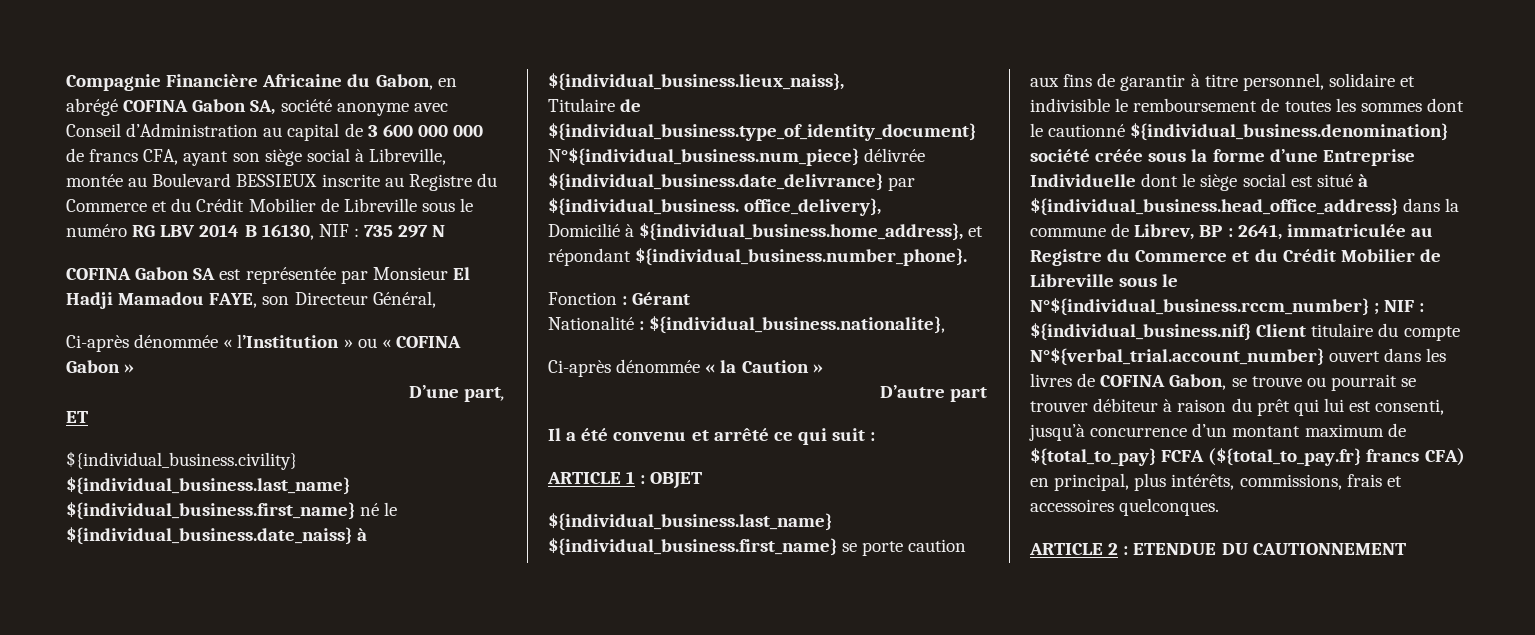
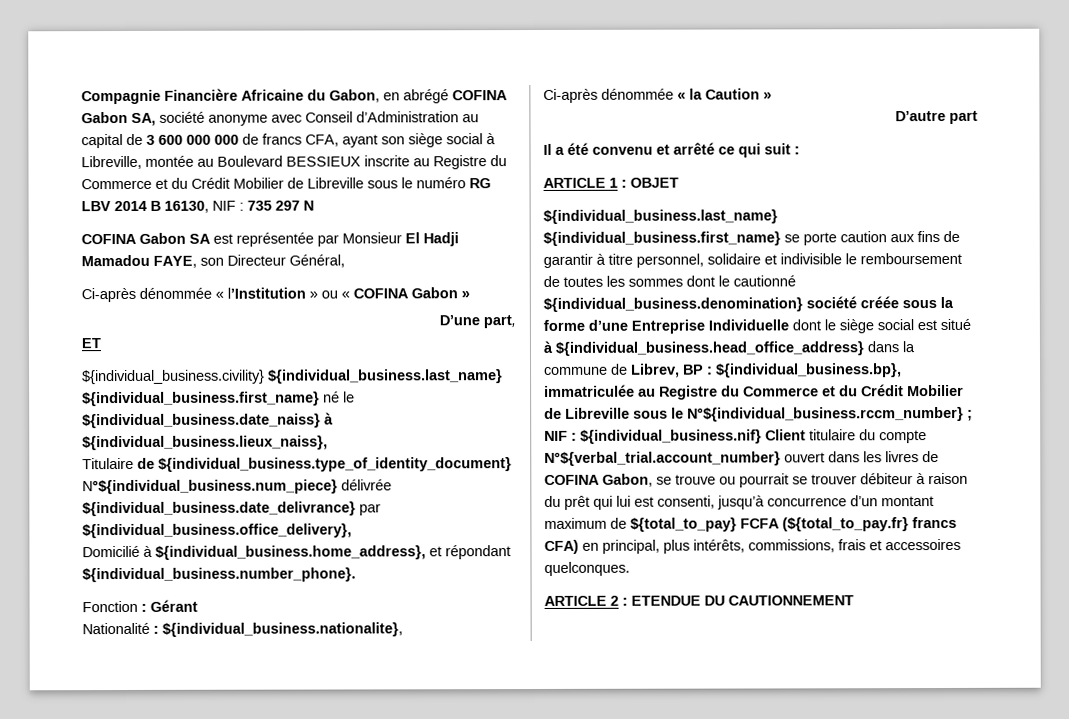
- Titulaire de ${individual_business.type_of_identity_document} N°${individual_business.num_piece} délivrée ${individual_business.date_delivrance} par ${individual_business. office_delivery},
+ Titulaire de ${individual_business.type_of_identity_document} N°${individual_business.num_piece} délivrée ${individual_business.date_delivrance} par ${individual_business.office_delivery},
- 2641, immatriculée au Registre du Commerce et du Crédit Mobilier de Libreville sous le N°${individual_business.rccm_number} ;
+ ${individual_business.bp}, immatriculée au Registre du Commerce et du Crédit Mobilier de Libreville sous le N°${individual_business.rccm_number} ;

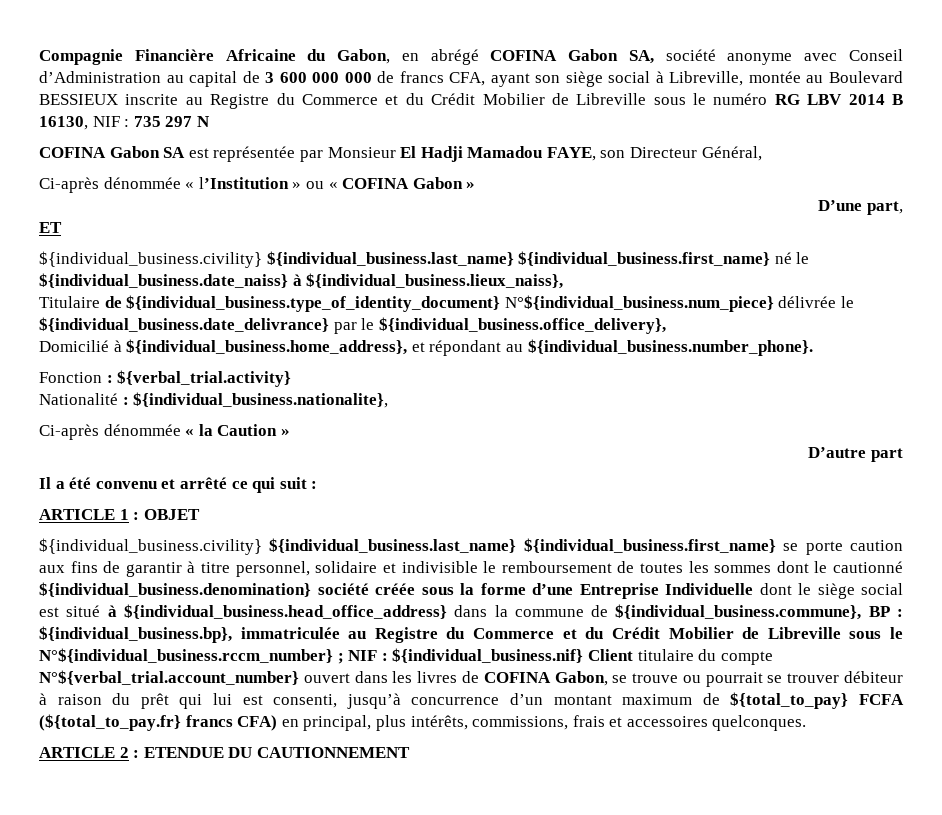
- Titulaire de ${individual_business.type_of_identity_document} N°${individual_business.num_piece} délivrée ${individual_business.date_delivrance} par ${individual_business.office_delivery},
+ Titulaire de ${individual_business.type_of_identity_document} N°${individual_business.num_piece} délivrée le ${individual_business.date_delivrance} par le ${individual_business.office_delivery},
- Domicilié à ${individual_business.home_address}, et répondant ${individual_business.number_phone}.
+ Domicilié à ${individual_business.home_address}, et répondant au ${individual_business.number_phone}.
- Fonction : Gérant
+ Fonction : ${verbal_trial.activity}
- ${individual_business.last_name} ${individual_business.first_name} se porte caution aux fins de garantir à titre personnel, solidaire et indivisible le remboursement de toutes les sommes dont le cautionné ${individual_business.denomination} société créée sous la forme d’une Entreprise Individuelle dont le siège social est situé à ${individual_business.head_office_address} dans la commune de Librev, BP :
+ ${individual_business.civility} ${individual_business.last_name} ${individual_business.first_name} se porte caution aux fins de garantir à titre personnel, solidaire et indivisible le remboursement de toutes les sommes dont le cautionné ${individual_business.denomination} société créée sous la forme d’une Entreprise Individuelle dont le siège social est situé à ${individual_business.head_office_address} dans la commune de ${individual_business.commune}, BP :

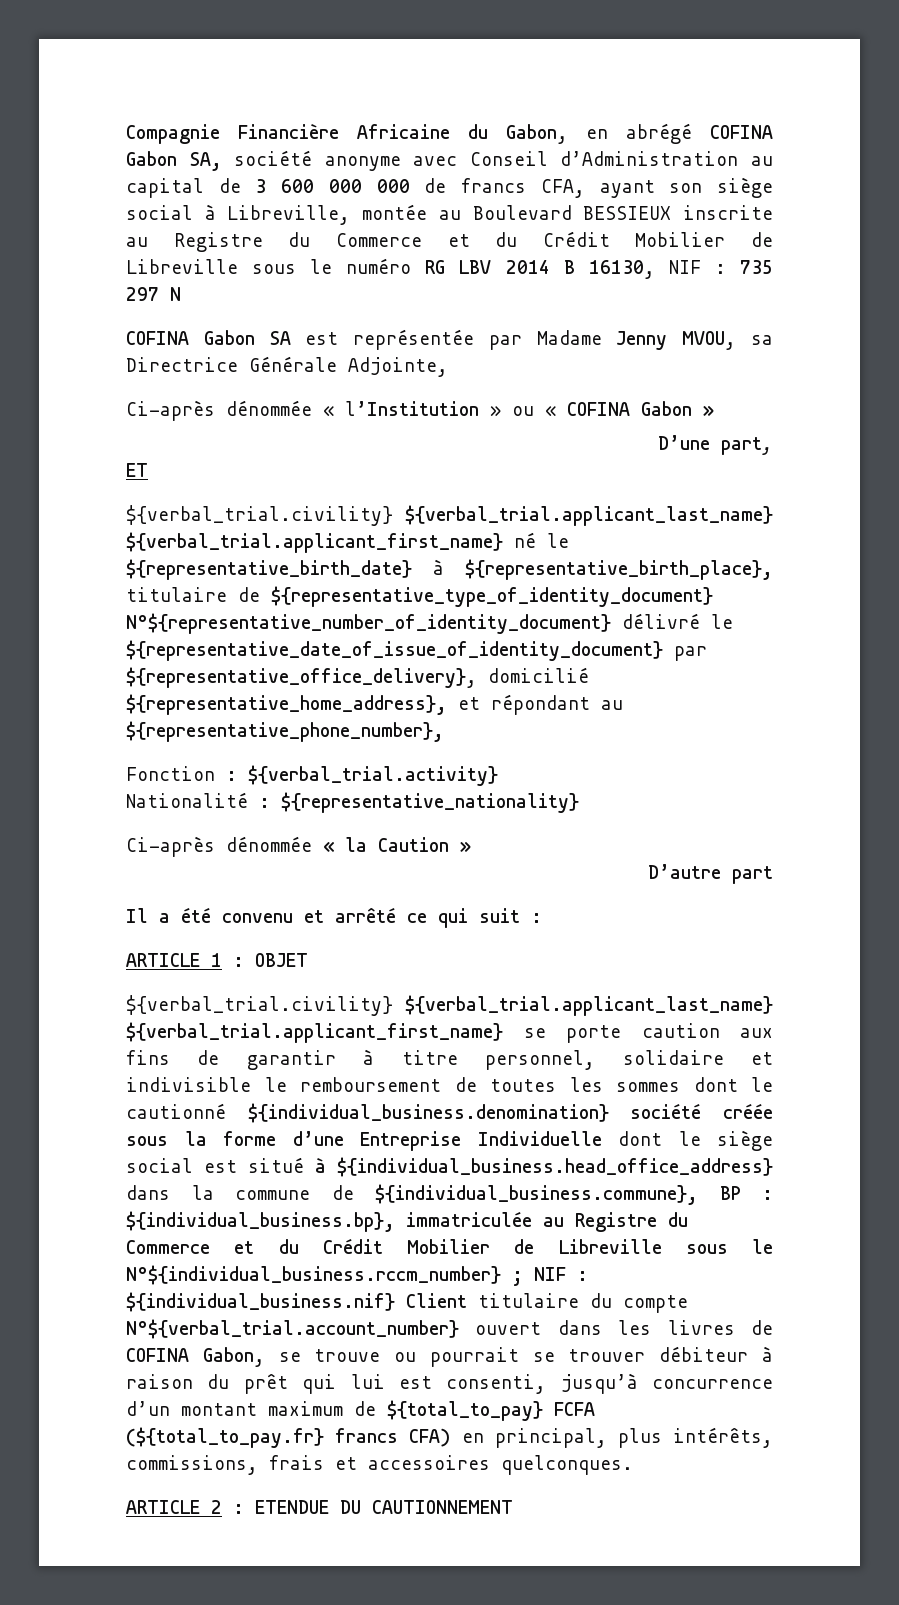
- COFINA Gabon SA est représentée par Monsieur El Hadji Mamadou FAYE, son Directeur Général,
+ COFINA Gabon SA est représentée par Madame Jenny MVOU, sa Directrice Générale Adjointe,
- ${individual_business.civility} ${individual_business.last_name} ${individual_business.first_name} né le ${individual_business.date_naiss} à ${individual_business.lieux_naiss},
- Titulaire de ${individual_business.type_of_identity_document} N°${individual_business.num_piece} délivrée le ${individual_business.date_delivrance} par le ${individual_business.office_delivery},
- Domicilié à ${individual_business.home_address}, et répondant au ${individual_business.number_phone}.
+ ${verbal_trial.civility} ${verbal_trial.applicant_last_name} ${verbal_trial.applicant_first_name} né le ${representative_birth_date} à ${representative_birth_place}, titulaire de ${representative_type_of_identity_document} N°${representative_number_of_identity_document} délivré le ${representative_date_of_issue_of_identity_document} par ${representative_office_delivery}, domicilié ${representative_home_address}, et répondant au ${representative_phone_number},
- Nationalité : ${individual_business.nationalite},
+ Nationalité : ${representative_nationality}
- ${individual_business.civility} ${individual_business.last_name} ${individual_business.first_name} se porte caution aux fins de garantir à titre personnel, solidaire et indivisible le remboursement de toutes les sommes dont le cautionné ${individual_business.denomination} société créée sous la forme d’une Entreprise Individuelle dont le siège social est situé à ${individual_business.head_office_address} dans la commune de ${individual_business.commune}, BP :
+ ${verbal_trial.civility} ${verbal_trial.applicant_last_name} ${verbal_trial.applicant_first_name} se porte caution aux fins de garantir à titre personnel, solidaire et indivisible le remboursement de toutes les sommes dont le cautionné ${individual_business.denomination} société créée sous la forme d’une Entreprise Individuelle dont le siège social est situé à ${individual_business.head_office_address} dans la commune de ${individual_business.commune}, BP :

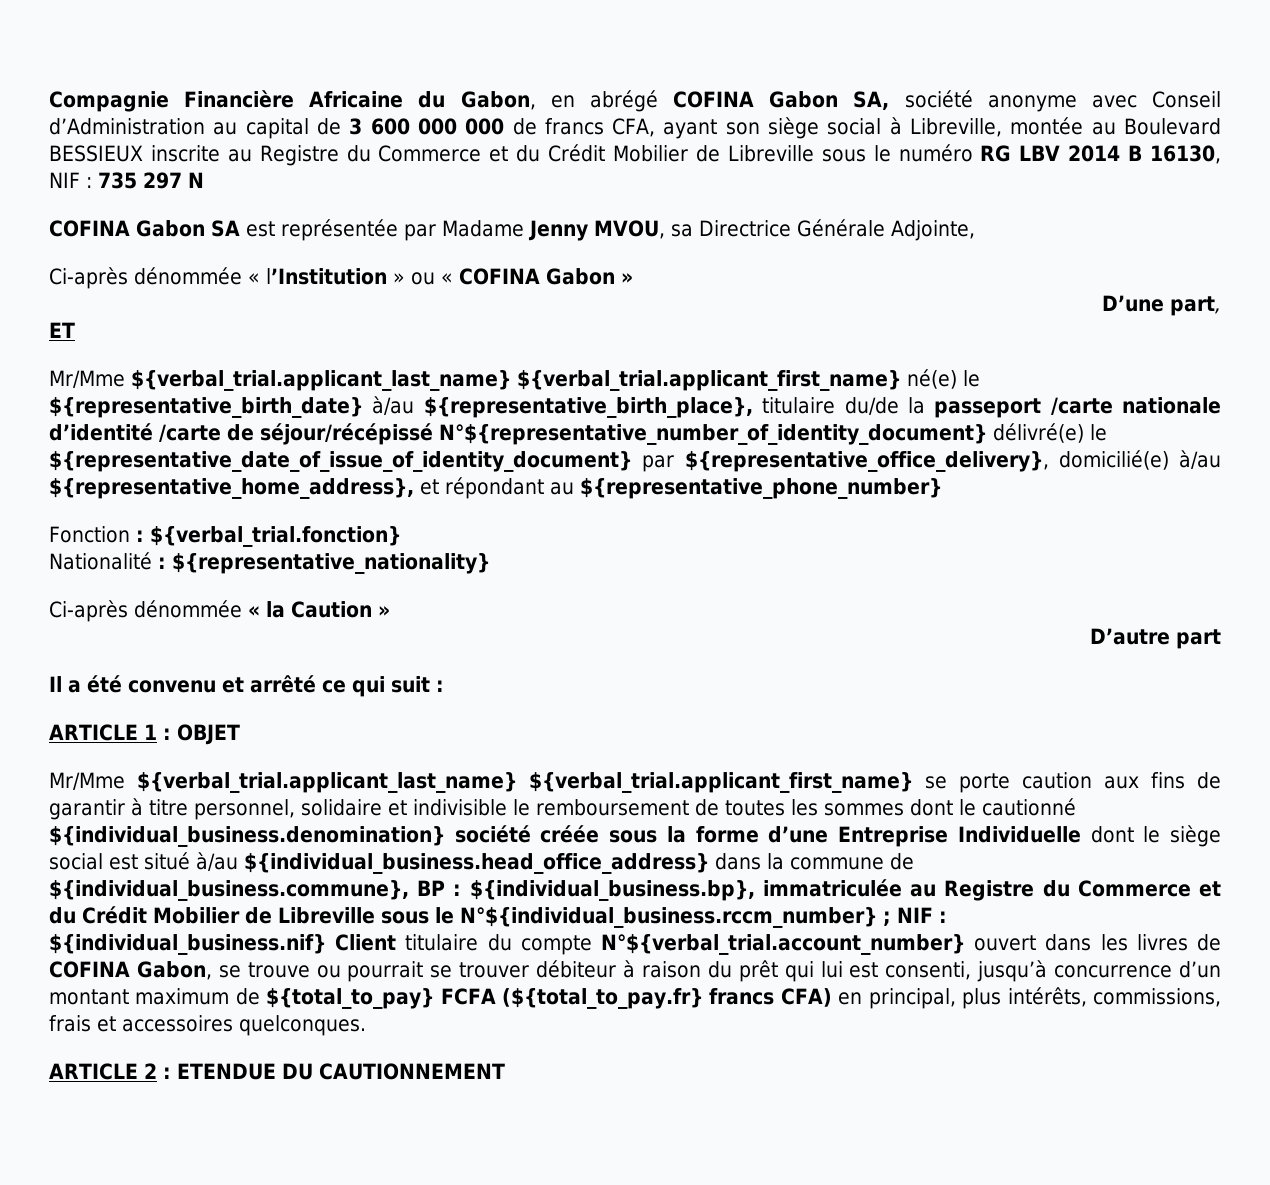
- ${verbal_trial.civility} ${verbal_trial.applicant_last_name} ${verbal_trial.applicant_first_name} né le ${representative_birth_date} à ${representative_birth_place}, titulaire de ${representative_type_of_identity_document} N°${representative_number_of_identity_document} délivré le ${representative_date_of_issue_of_identity_document} par ${representative_office_delivery}, domicilié ${representative_home_address}, et répondant au ${representative_phone_number},
+ Mr/Mme ${verbal_trial.applicant_last_name} ${verbal_trial.applicant_first_name} né(e) le ${representative_birth_date} à/au ${representative_birth_place}, titulaire du/de la passeport /carte nationale d’identité /carte de séjour/récépissé N°${representative_number_of_identity_document} délivré(e) le ${representative_date_of_issue_of_identity_document} par ${representative_office_delivery}, domicilié(e) à/au ${representative_home_address}, et répondant au ${representative_phone_number}
- Fonction : ${verbal_trial.activity}
+ Fonction : ${verbal_trial.fonction}
- ${verbal_trial.civility} ${verbal_trial.applicant_last_name} ${verbal_trial.applicant_first_name} se porte caution aux fins de garantir à titre personnel, solidaire et indivisible le remboursement de toutes les sommes dont le cautionné ${individual_business.denomination} société créée sous la forme d’une Entreprise Individuelle dont le siège social est situé à ${individual_business.head_office_address} dans la commune de ${individual_business.commune}, BP :
+ Mr/Mme ${verbal_trial.applicant_last_name} ${verbal_trial.applicant_first_name} se porte caution aux fins de garantir à titre personnel, solidaire et indivisible le remboursement de toutes les sommes dont le cautionné ${individual_business.denomination} société créée sous la forme d’une Entreprise Individuelle dont le siège social est situé à/au ${individual_business.head_office_address} dans la commune de ${individual_business.commune}, BP :

